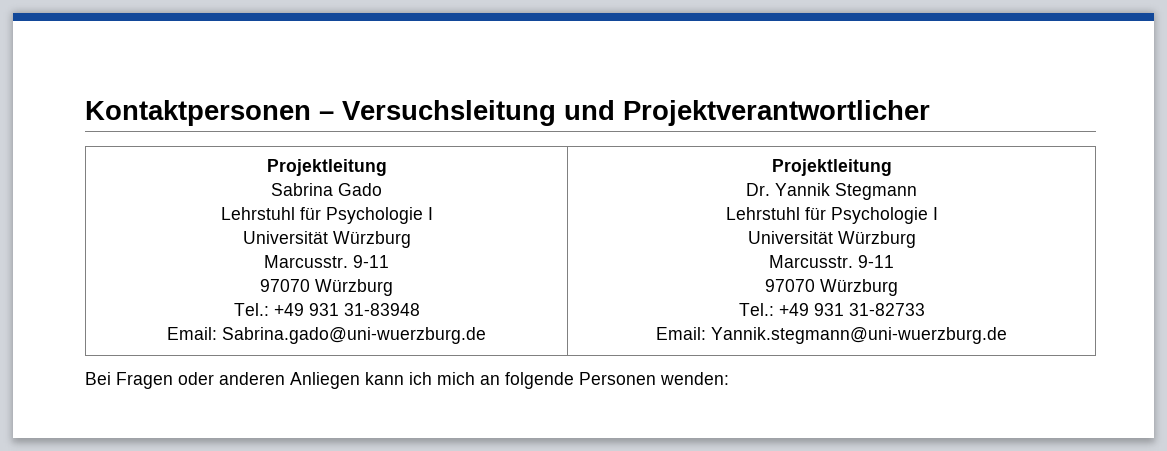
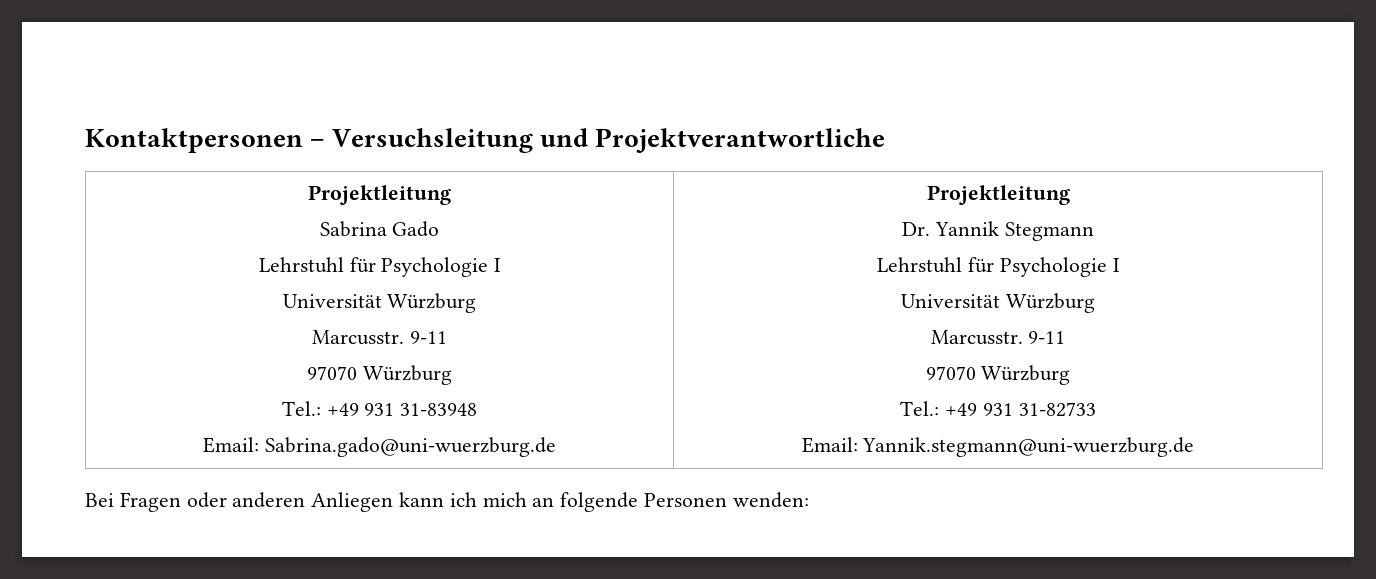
- Kontaktpersonen – Versuchsleitung und Projektverantwortlicher
+ Kontaktpersonen – Versuchsleitung und Projektverantwortliche

